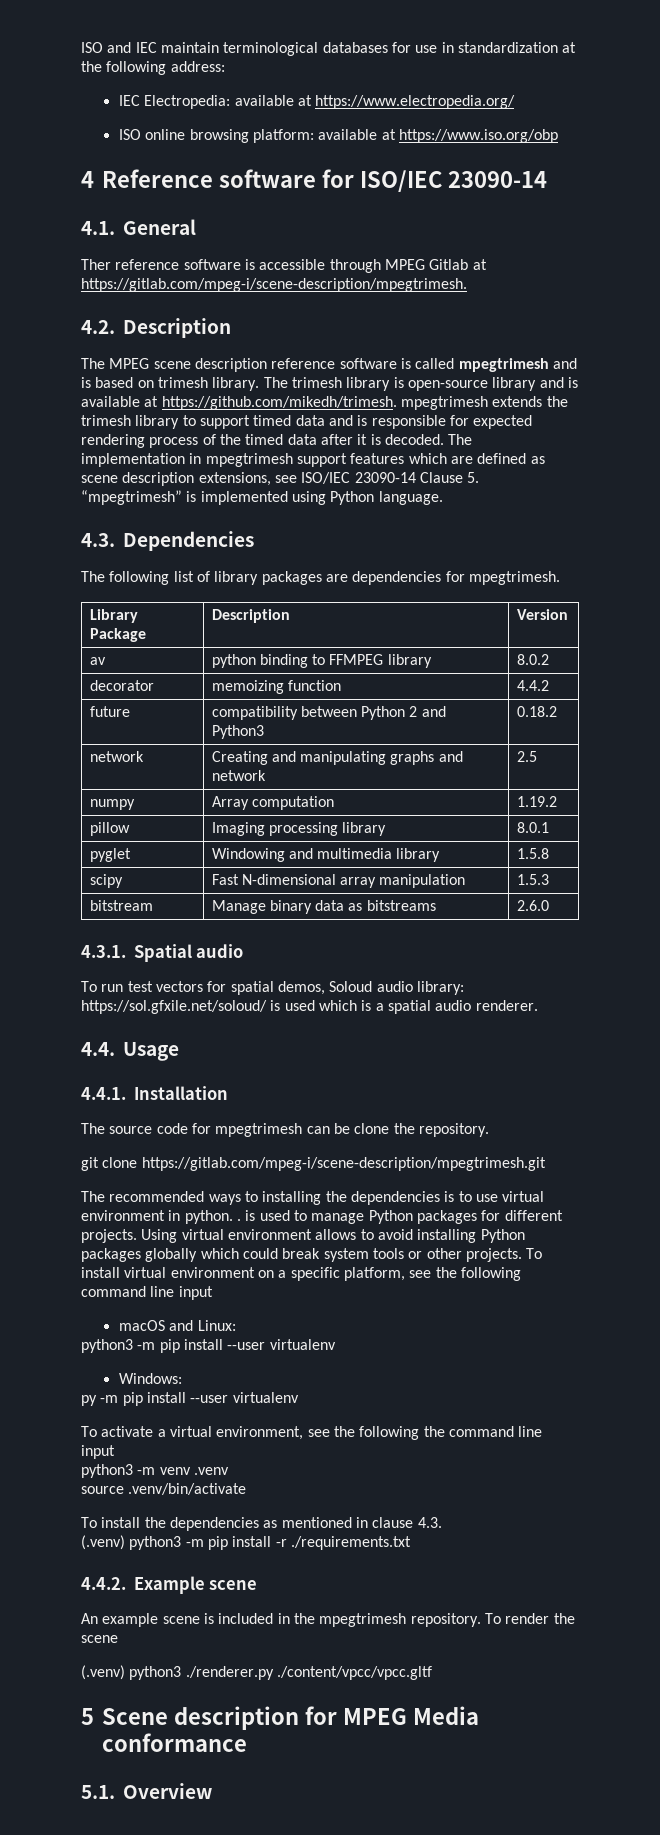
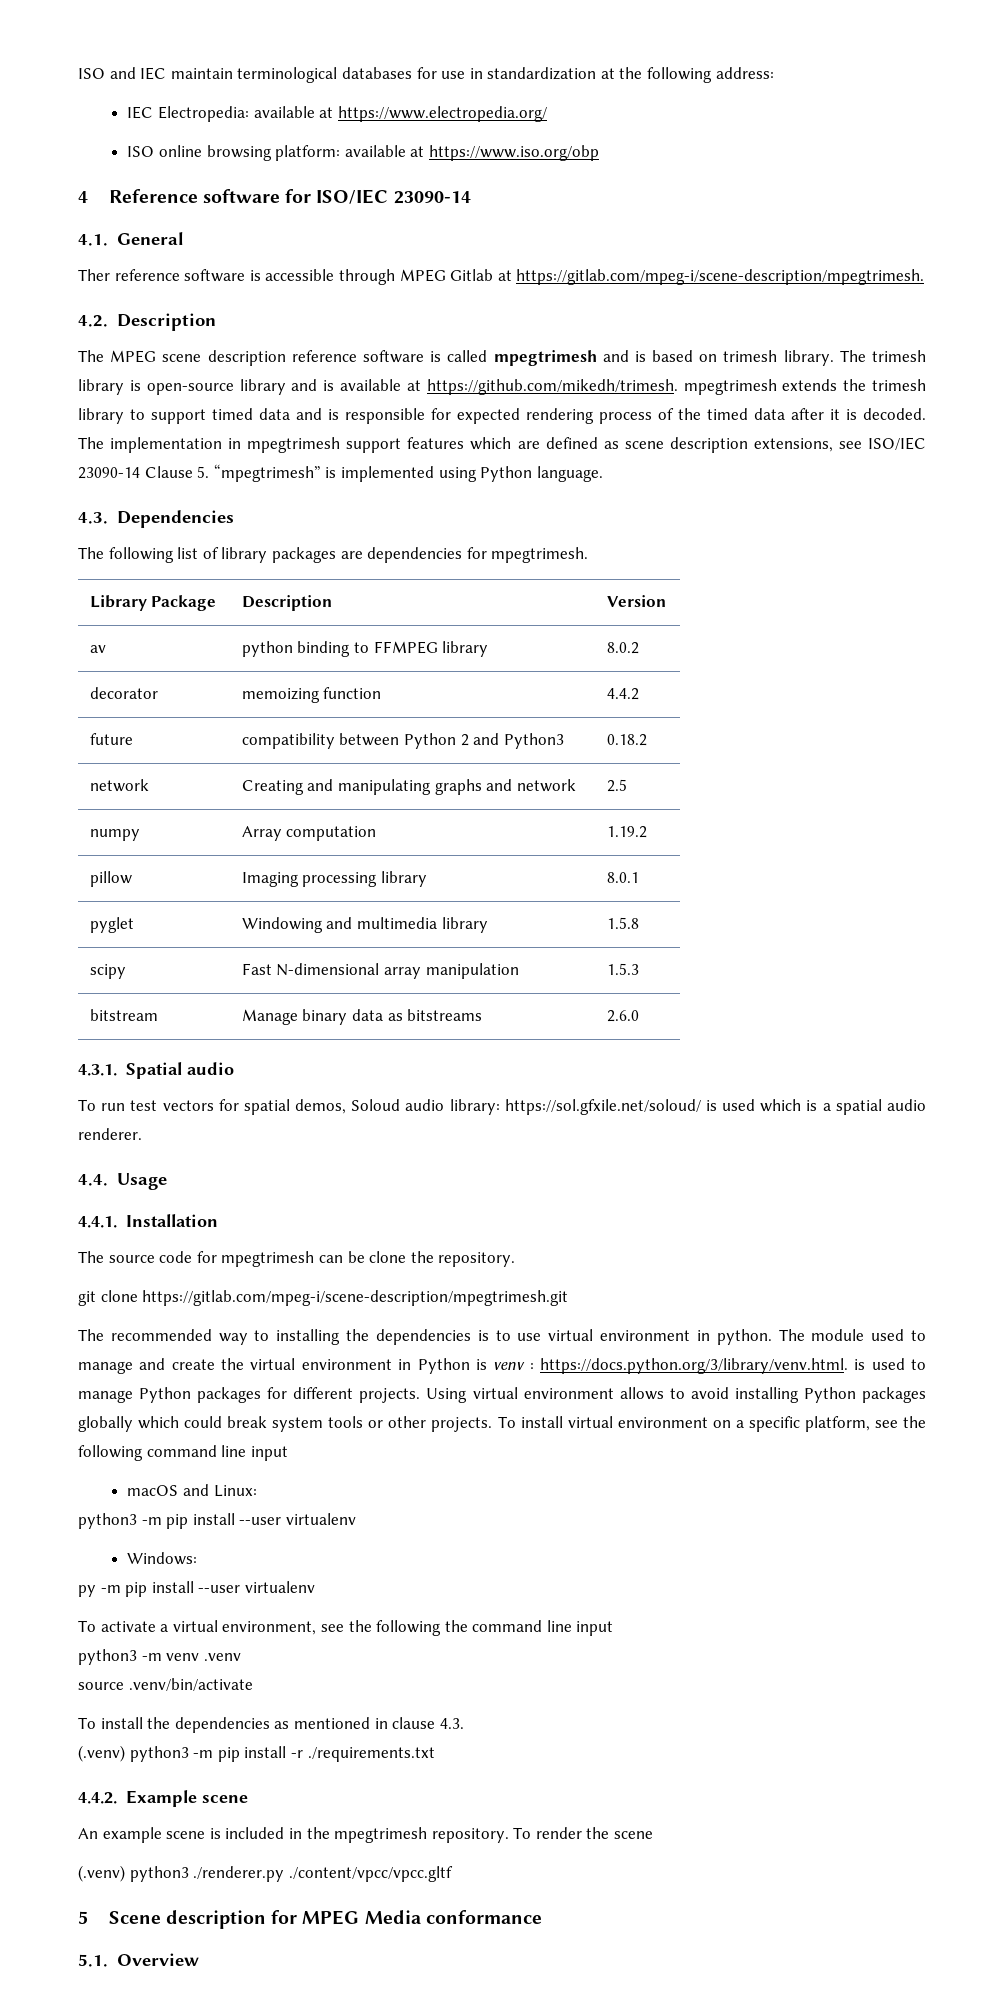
- The recommended ways to installing the dependencies is to use virtual environment in python. . is used to manage Python packages for different projects.
+ The recommended way to installing the dependencies is to use virtual environment in python. The module used to manage and create the virtual environment in Python is venv : https://docs.python.org/3/library/venv.html. is used to manage Python packages for different projects.

